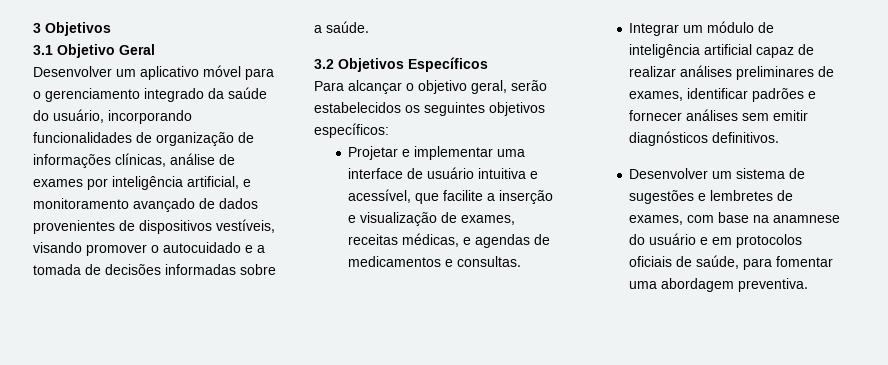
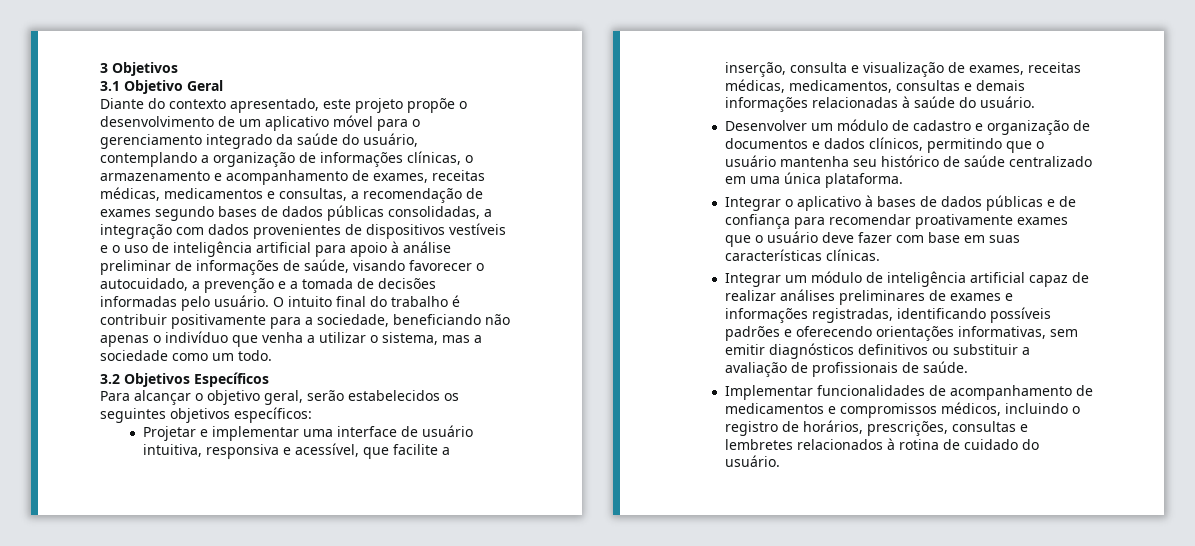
- Desenvolver um aplicativo móvel para o gerenciamento integrado da saúde do usuário, incorporando funcionalidades de organização de informações clínicas, análise de exames por inteligência artificial, e monitoramento avançado de dados provenientes de dispositivos vestíveis, visando promover o autocuidado e a tomada de decisões informadas sobre a saúde.
+ Diante do contexto apresentado, este projeto propõe o desenvolvimento de um aplicativo móvel para o gerenciamento integrado da saúde do usuário, contemplando a organização de informações clínicas, o armazenamento e acompanhamento de exames, receitas médicas, medicamentos e consultas, a recomendação de exames segundo bases de dados públicas consolidadas, a integração com dados provenientes de dispositivos vestíveis e o uso de inteligência artificial para apoio à análise preliminar de informações de saúde, visando favorecer o autocuidado, a prevenção e a tomada de decisões informadas pelo usuário. O intuito final do trabalho é contribuir positivamente para a sociedade, beneficiando não apenas o indivíduo que venha a utilizar o sistema, mas a sociedade como um todo.
- Projetar e implementar uma interface de usuário intuitiva e acessível, que facilite a inserção e visualização de exames, receitas médicas, e agendas de medicamentos e consultas.
+ Projetar e implementar uma interface de usuário intuitiva, responsiva e acessível, que facilite a inserção, consulta e visualização de exames, receitas médicas, medicamentos, consultas e demais informações relacionadas à saúde do usuário.
+ Desenvolver um módulo de cadastro e organização de documentos e dados clínicos, permitindo que o usuário mantenha seu histórico de saúde centralizado em uma única plataforma.
+ Integrar o aplicativo à bases de dados públicas e de confiança para recomendar proativamente exames que o usuário deve fazer com base em suas características clínicas.
- Integrar um módulo de inteligência artificial capaz de realizar análises preliminares de exames, identificar padrões e fornecer análises sem emitir diagnósticos definitivos.
- Desenvolver um sistema de sugestões e lembretes de exames, com base na anamnese do usuário e em protocolos oficiais de saúde, para fomentar uma abordagem preventiva.
+ Integrar um módulo de inteligência artificial capaz de realizar análises preliminares de exames e informações registradas, identificando possíveis padrões e oferecendo orientações informativas, sem emitir diagnósticos definitivos ou substituir a avaliação de profissionais de saúde.
+ Implementar funcionalidades de acompanhamento de medicamentos e compromissos médicos, incluindo o registro de horários, prescrições, consultas e lembretes relacionados à rotina de cuidado do usuário.

